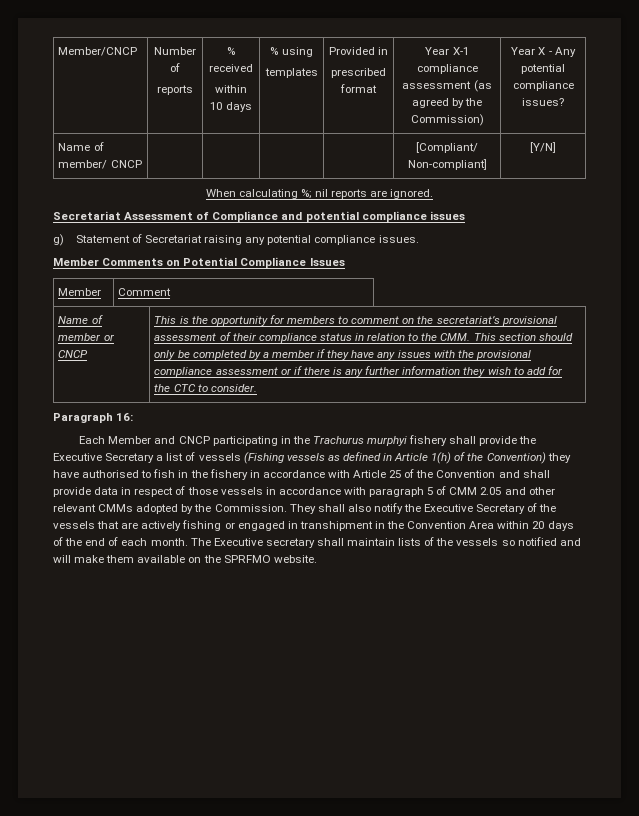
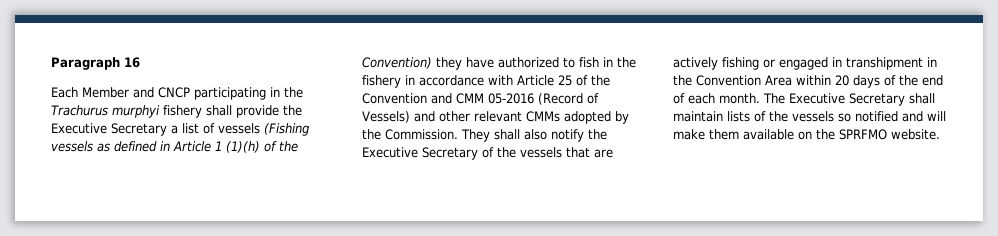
- Member/CNCP | Number of
- reports | % received
- within 10 days | % using
- templates | Provided in
- prescribed format | Year X-1 compliance assessment (as agreed by the Commission) | Year X - Any potential compliance issues?
- Name of member/ CNCP | | | | | [Compliant/ Non-compliant] | [Y/N]
- When calculating %; nil reports are ignored.
- Secretariat Assessment of Compliance and potential compliance issues
- g) Statement of Secretariat raising any potential compliance issues.
- Member Comments on Potential Compliance Issues
- Member | Comment
- Name of member or CNCP | This is the opportunity for members to comment on the secretariat’s provisional assessment of their compliance status in relation to the CMM. This section should only be completed by a member if they have any issues with the provisional compliance assessment or if there is any further information they wish to add for the CTC to consider.
- Paragraph 16:
+ Paragraph 16
- Each Member and CNCP participating in the Trachurus murphyi fishery shall provide the Executive Secretary a list of vessels (Fishing vessels as defined in Article 1(h) of the Convention) they have authorised to fish in the fishery in accordance with Article 25 of the Convention and shall provide data in respect of those vessels in accordance with paragraph 5 of CMM 2.05 and other relevant CMMs adopted by the Commission.
+ Each Member and CNCP participating in the Trachurus murphyi fishery shall provide the Executive Secretary a list of vessels (Fishing vessels as defined in Article 1 (1)(h) of the Convention) they have authorized to fish in the fishery in accordance with Article 25 of the Convention and CMM 05-2016 (Record of Vessels) and other relevant CMMs adopted by the Commission.
- The Executive secretary shall maintain lists of the vessels so notified and will make them available on the SPRFMO website.
+ The Executive Secretary shall maintain lists of the vessels so notified and will make them available on the SPRFMO website.

